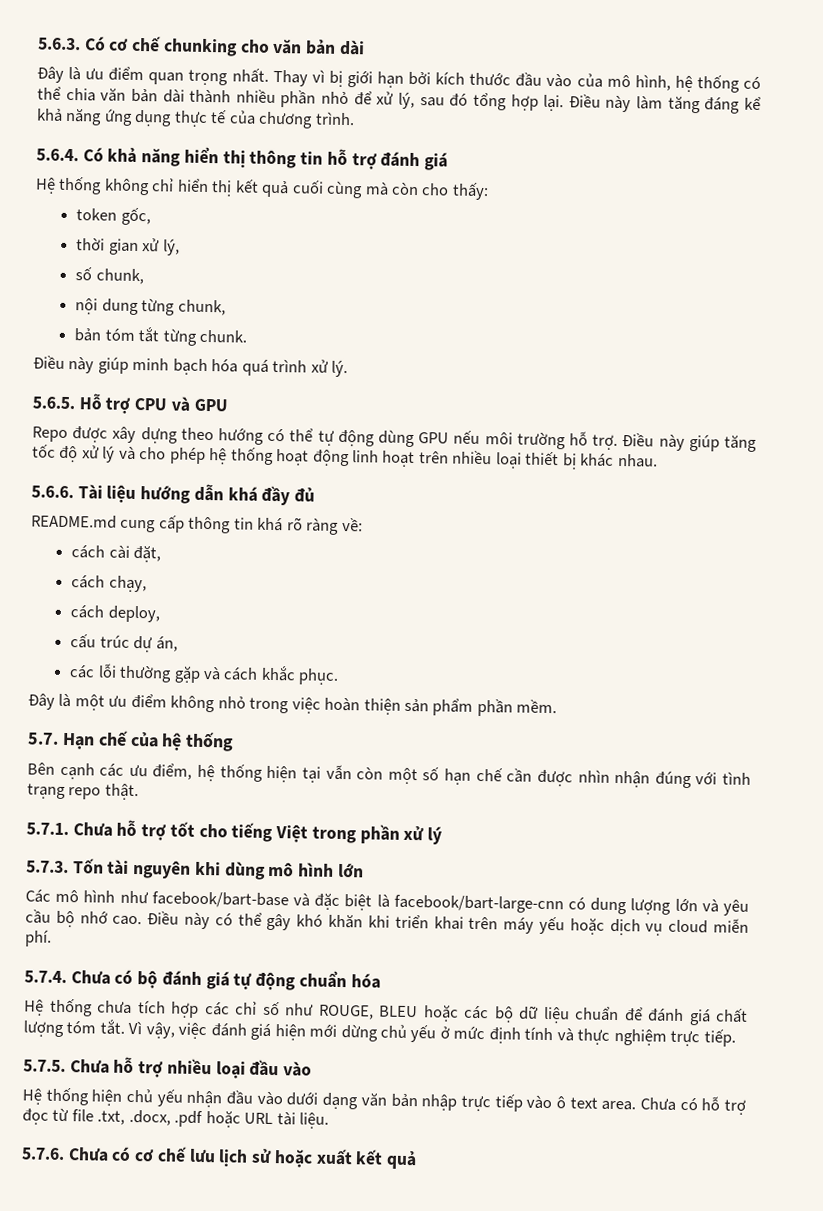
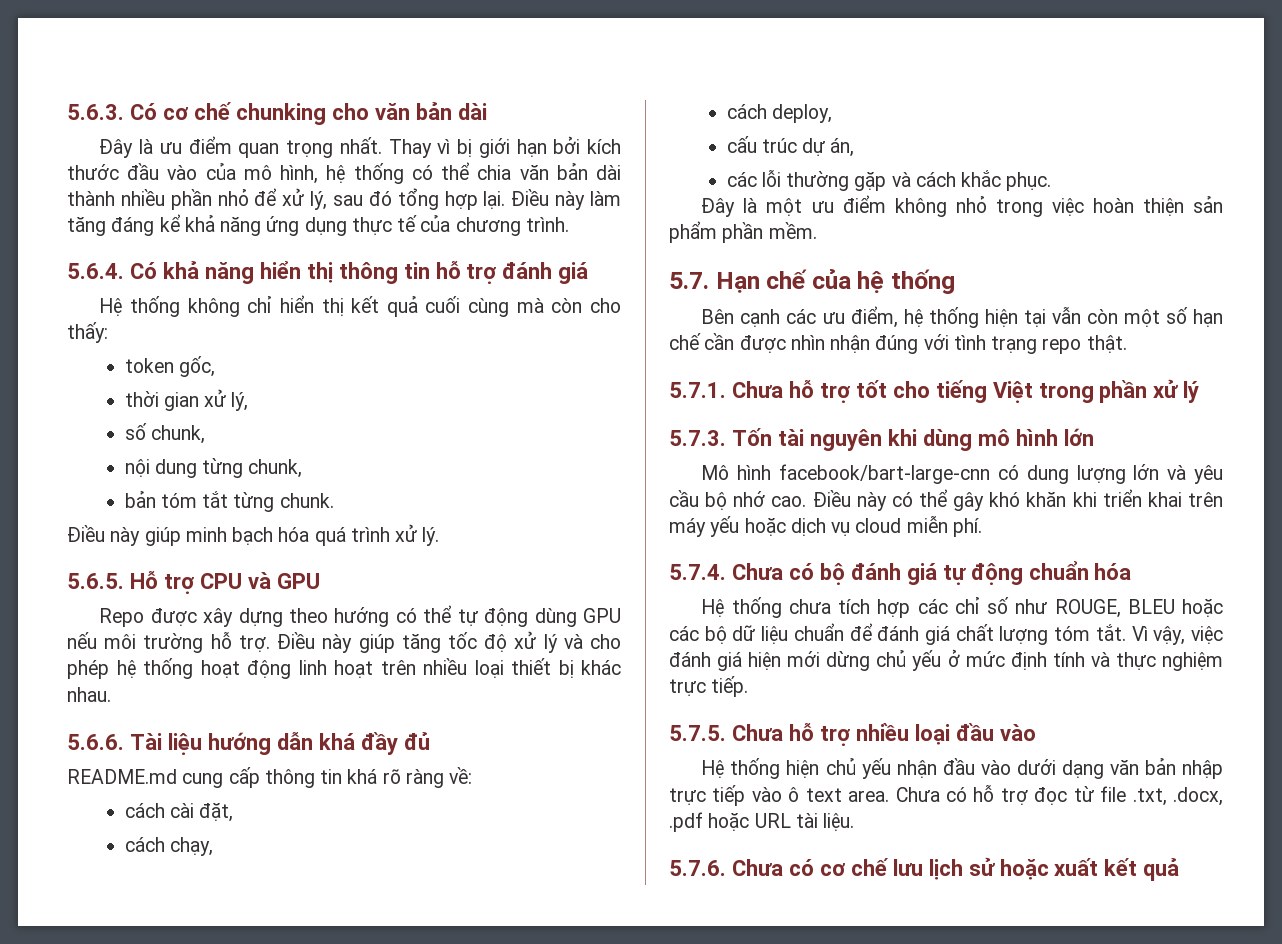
- Các mô hình như facebook/bart-base và đặc biệt là facebook/bart-large-cnn có dung lượng lớn và yêu cầu bộ nhớ cao.
+ Mô hình facebook/bart-large-cnn có dung lượng lớn và yêu cầu bộ nhớ cao.

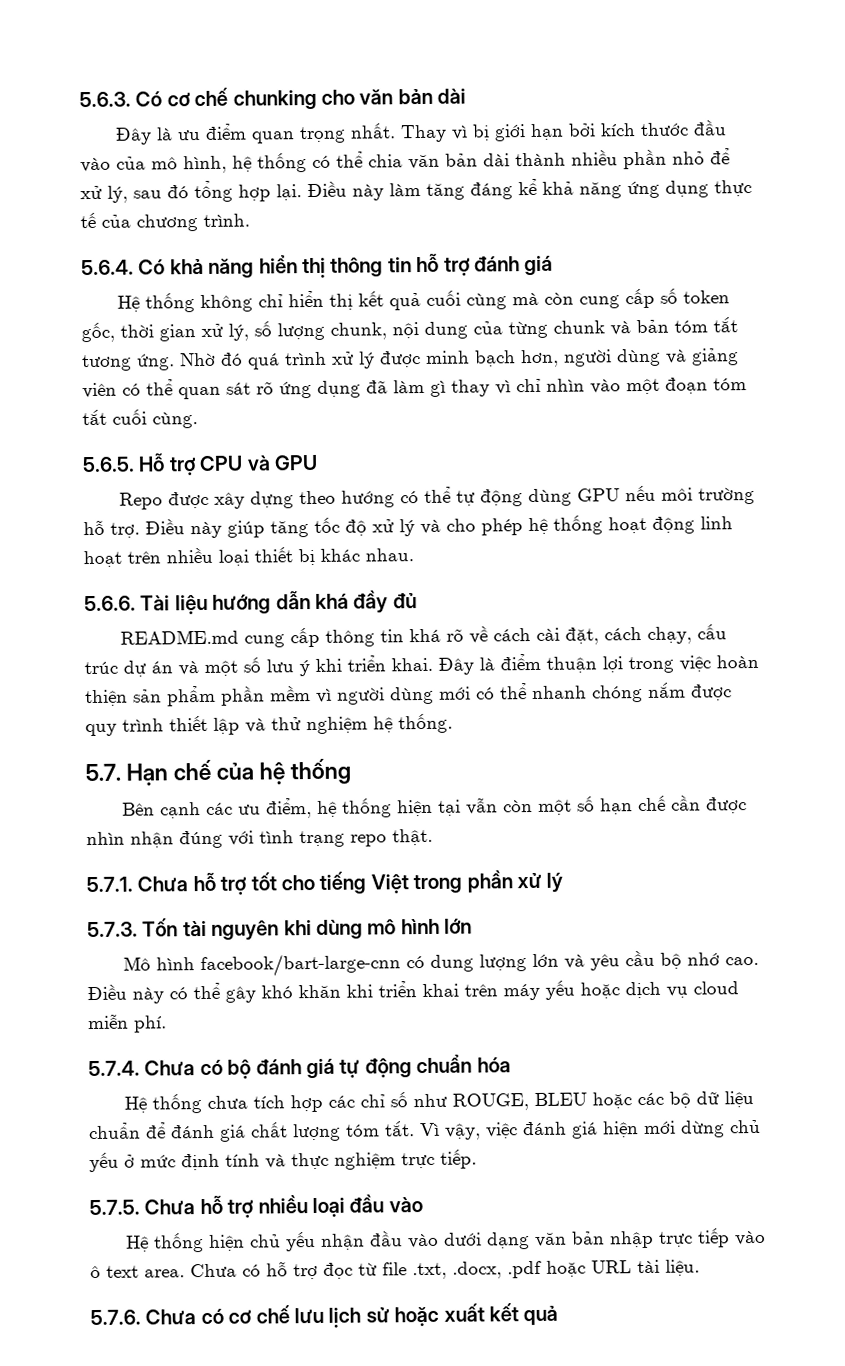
- Hệ thống không chỉ hiển thị kết quả cuối cùng mà còn cho thấy:
- token gốc,
- thời gian xử lý,
- số chunk,
- nội dung từng chunk,
- bản tóm tắt từng chunk.
- Điều này giúp minh bạch hóa quá trình xử lý.
+ Hệ thống không chỉ hiển thị kết quả cuối cùng mà còn cung cấp số token gốc, thời gian xử lý, số lượng chunk, nội dung của từng chunk và bản tóm tắt tương ứng. Nhờ đó quá trình xử lý được minh bạch hơn, người dùng và giảng viên có thể quan sát rõ ứng dụng đã làm gì thay vì chỉ nhìn vào một đoạn tóm tắt cuối cùng.
- README.md cung cấp thông tin khá rõ ràng về:
- cách cài đặt,
- cách chạy,
- cách deploy,
- cấu trúc dự án,
- các lỗi thường gặp và cách khắc phục.
- Đây là một ưu điểm không nhỏ trong việc hoàn thiện sản phẩm phần mềm.
+ README.md cung cấp thông tin khá rõ về cách cài đặt, cách chạy, cấu trúc dự án và một số lưu ý khi triển khai. Đây là điểm thuận lợi trong việc hoàn thiện sản phẩm phần mềm vì người dùng mới có thể nhanh chóng nắm được quy trình thiết lập và thử nghiệm hệ thống.

